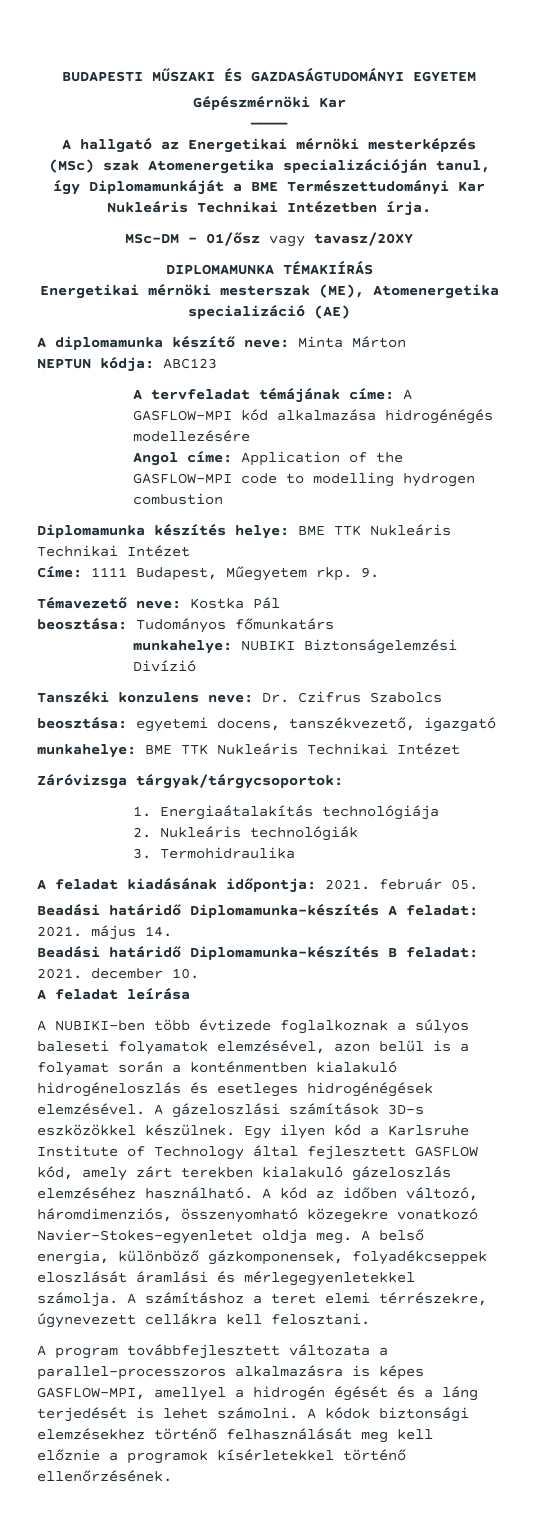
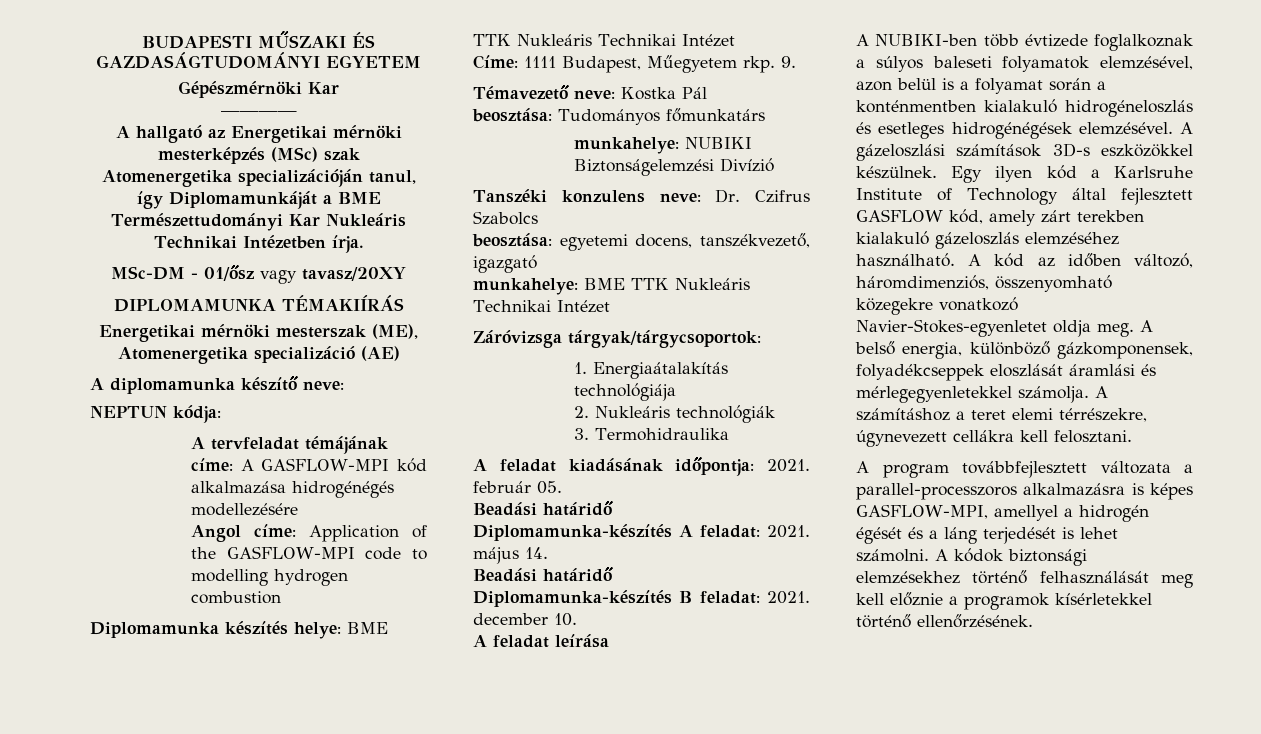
- A diplomamunka készítő neve: Minta Márton
+ A diplomamunka készítő neve:
- NEPTUN kódja: ABC123
+ NEPTUN kódja:

